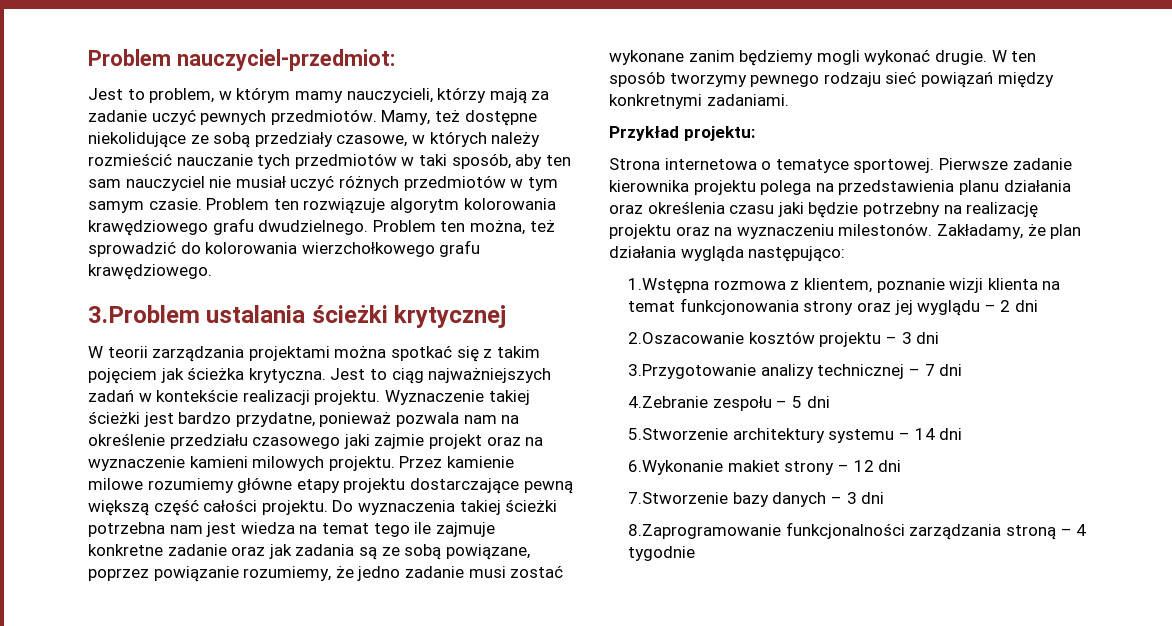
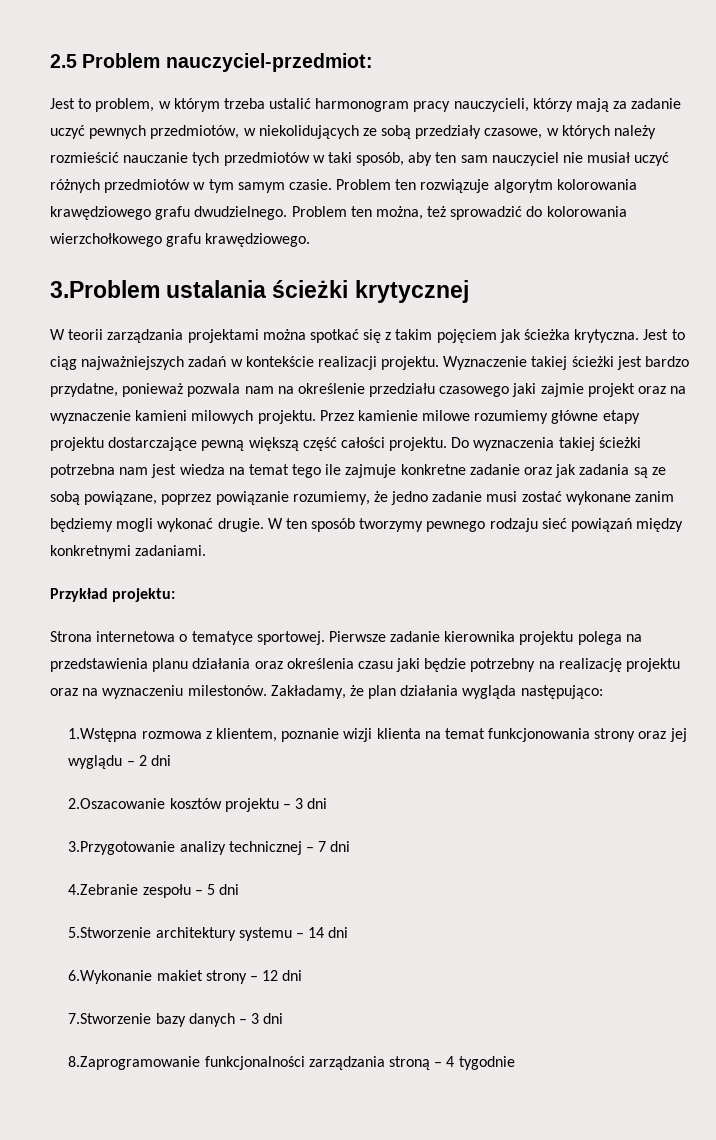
- Problem nauczyciel-przedmiot:
+ 2.5 Problem nauczyciel-przedmiot:
- Jest to problem, w którym mamy nauczycieli, którzy mają za zadanie uczyć pewnych przedmiotów. Mamy, też dostępne niekolidujące ze sobą przedziały czasowe, w których należy rozmieścić nauczanie tych przedmiotów w taki sposób, aby ten sam nauczyciel nie musiał uczyć różnych przedmiotów w tym samym czasie.
+ Jest to problem, w którym trzeba ustalić harmonogram pracy nauczycieli, którzy mają za zadanie uczyć pewnych przedmiotów, w niekolidujących ze sobą przedziały czasowe, w których należy rozmieścić nauczanie tych przedmiotów w taki sposób, aby ten sam nauczyciel nie musiał uczyć różnych przedmiotów w tym samym czasie.

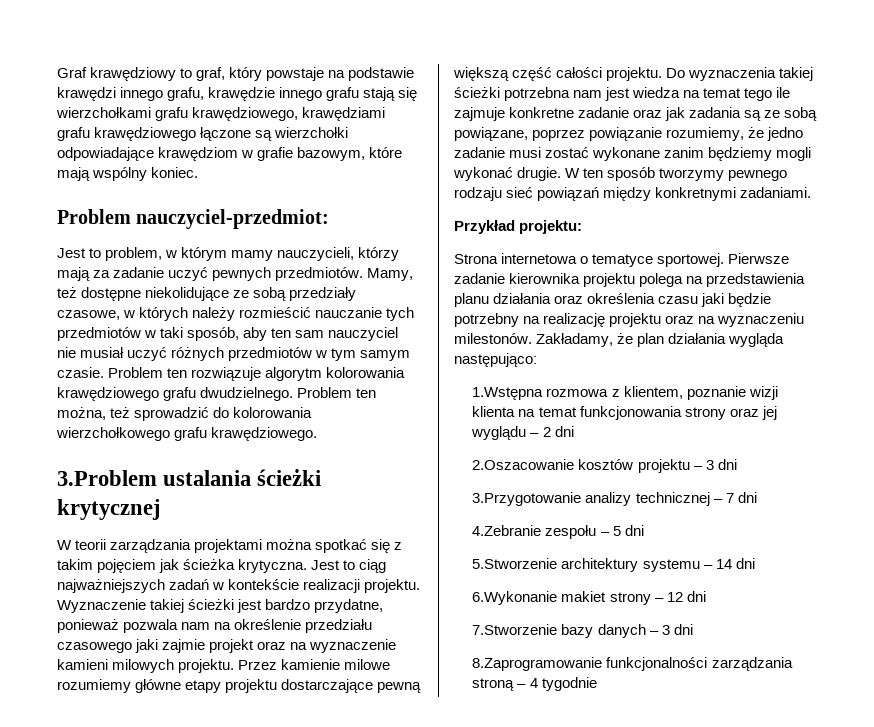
- 2.5 Problem nauczyciel-przedmiot:
+ Graf krawędziowy to graf, który powstaje na podstawie krawędzi innego grafu, krawędzie innego grafu stają się wierzchołkami grafu krawędziowego, krawędziami grafu krawędziowego łączone są wierzchołki odpowiadające krawędziom w grafie bazowym, które mają wspólny koniec.
+ Problem nauczyciel-przedmiot:
- Jest to problem, w którym trzeba ustalić harmonogram pracy nauczycieli, którzy mają za zadanie uczyć pewnych przedmiotów, w niekolidujących ze sobą przedziały czasowe, w których należy rozmieścić nauczanie tych przedmiotów w taki sposób, aby ten sam nauczyciel nie musiał uczyć różnych przedmiotów w tym samym czasie.
+ Jest to problem, w którym mamy nauczycieli, którzy mają za zadanie uczyć pewnych przedmiotów. Mamy, też dostępne niekolidujące ze sobą przedziały czasowe, w których należy rozmieścić nauczanie tych przedmiotów w taki sposób, aby ten sam nauczyciel nie musiał uczyć różnych przedmiotów w tym samym czasie.

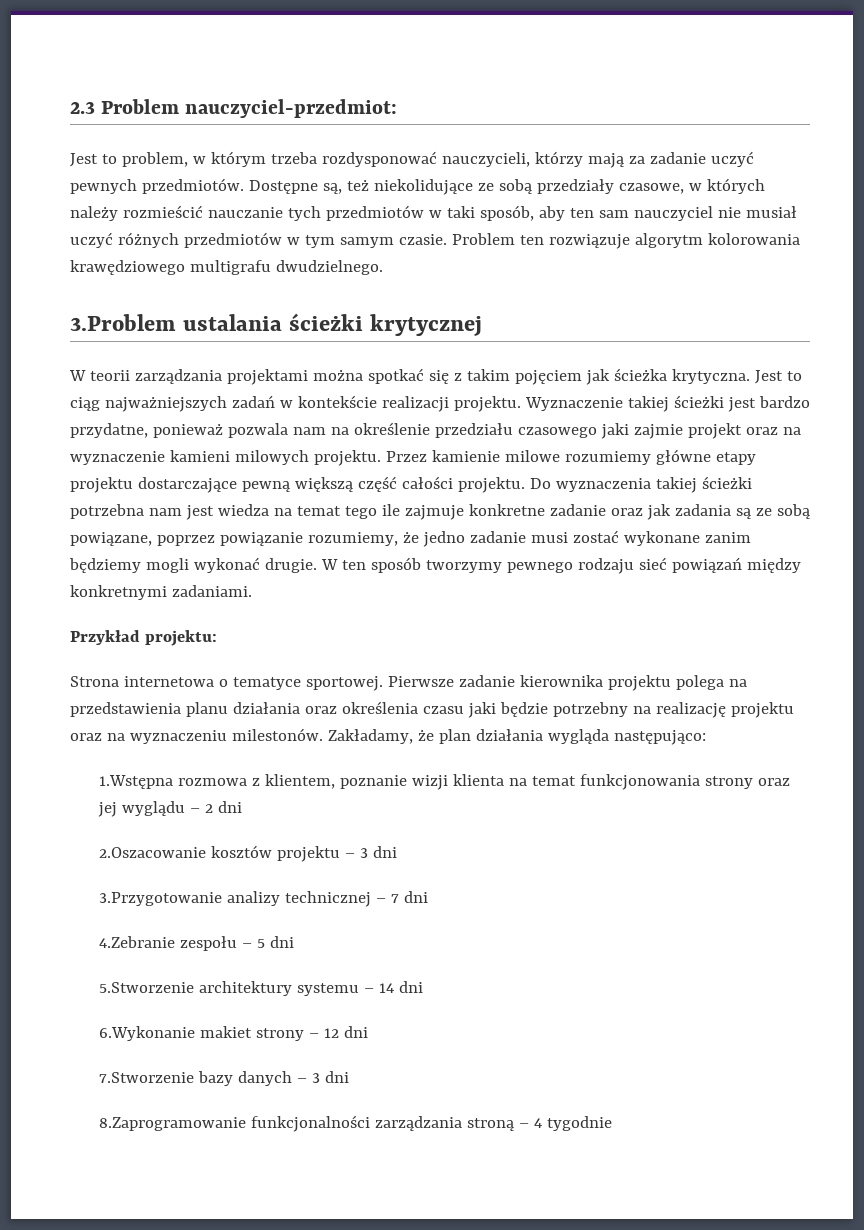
- Graf krawędziowy to graf, który powstaje na podstawie krawędzi innego grafu, krawędzie innego grafu stają się wierzchołkami grafu krawędziowego, krawędziami grafu krawędziowego łączone są wierzchołki odpowiadające krawędziom w grafie bazowym, które mają wspólny koniec.
- Problem nauczyciel-przedmiot:
+ 2.3 Problem nauczyciel-przedmiot:
- Jest to problem, w którym mamy nauczycieli, którzy mają za zadanie uczyć pewnych przedmiotów.
+ Jest to problem, w którym trzeba rozdysponować nauczycieli, którzy mają za zadanie uczyć pewnych przedmiotów.
- Mamy, też dostępne niekolidujące ze sobą przedziały czasowe, w których należy rozmieścić nauczanie tych przedmiotów w taki sposób, aby ten sam nauczyciel nie musiał uczyć różnych przedmiotów w tym samym czasie.
+ Dostępne są, też niekolidujące ze sobą przedziały czasowe, w których należy rozmieścić nauczanie tych przedmiotów w taki sposób, aby ten sam nauczyciel nie musiał uczyć różnych przedmiotów w tym samym czasie.
- Problem ten rozwiązuje algorytm kolorowania krawędziowego grafu dwudzielnego. Problem ten można, też sprowadzić do kolorowania wierzchołkowego grafu krawędziowego.
+ Problem ten rozwiązuje algorytm kolorowania krawędziowego multigrafu dwudzielnego.

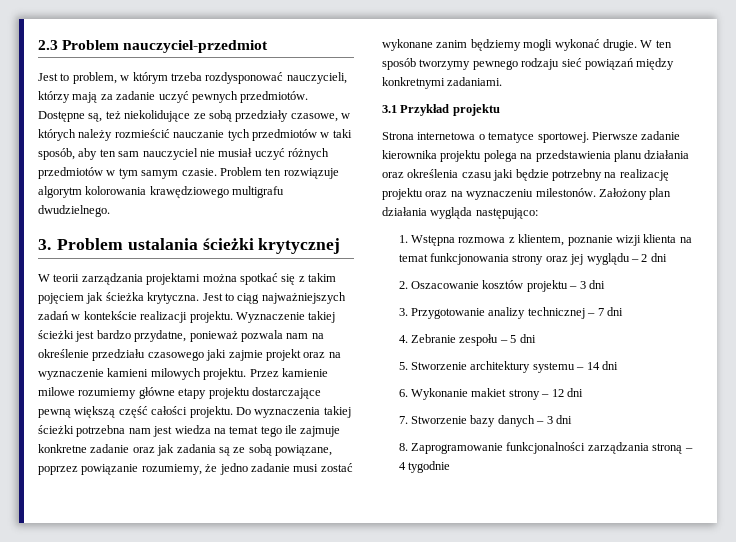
- 2.3 Problem nauczyciel-przedmiot:
+ 2.3 Problem nauczyciel-przedmiot
- 3.Problem ustalania ścieżki krytycznej
+ 3. Problem ustalania ścieżki krytycznej
- Przykład projektu:
+ 3.1 Przykład projektu
- Zakładamy, że plan działania wygląda następująco:
+ Założony plan działania wygląda następująco:
- 1.Wstępna rozmowa z klientem, poznanie wizji klienta na temat funkcjonowania strony oraz jej wyglądu – 2 dni
+ 1. Wstępna rozmowa z klientem, poznanie wizji klienta na temat funkcjonowania strony oraz jej wyglądu – 2 dni
- 2.Oszacowanie kosztów projektu – 3 dni
+ 2. Oszacowanie kosztów projektu – 3 dni
- 3.Przygotowanie analizy technicznej – 7 dni
+ 3. Przygotowanie analizy technicznej – 7 dni
- 4.Zebranie zespołu – 5 dni
+ 4. Zebranie zespołu – 5 dni
- 5.Stworzenie architektury systemu – 14 dni
+ 5. Stworzenie architektury systemu – 14 dni
- 6.Wykonanie makiet strony – 12 dni
+ 6. Wykonanie makiet strony – 12 dni
- 7.Stworzenie bazy danych – 3 dni
+ 7. Stworzenie bazy danych – 3 dni
- 8.Zaprogramowanie funkcjonalności zarządzania stroną – 4 tygodnie
+ 8. Zaprogramowanie funkcjonalności zarządzania stroną – 4 tygodnie

